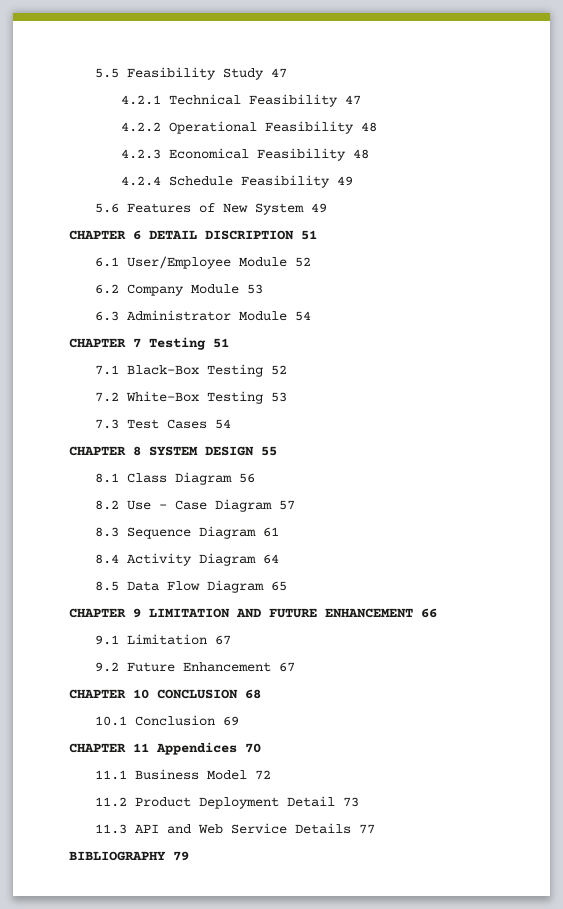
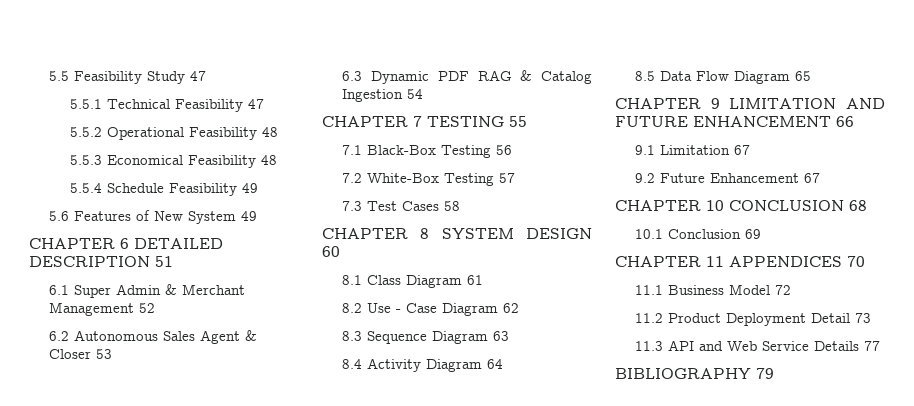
- 4.2.1 Technical Feasibility 47
+ 5.5.1 Technical Feasibility 47
- 4.2.2 Operational Feasibility 48
+ 5.5.2 Operational Feasibility 48
- 4.2.3 Economical Feasibility 48
+ 5.5.3 Economical Feasibility 48
- 4.2.4 Schedule Feasibility 49
+ 5.5.4 Schedule Feasibility 49
- CHAPTER 6 DETAIL DISCRIPTION 51
+ CHAPTER 6 DETAILED DESCRIPTION 51
- 6.1 User/Employee Module 52
- 6.2 Company Module 53
- 6.3 Administrator Module 54
+ 6.1 Super Admin & Merchant Management 52
+ 6.2 Autonomous Sales Agent & Closer 53
+ 6.3 Dynamic PDF RAG & Catalog Ingestion 54
- CHAPTER 7 Testing 51
+ CHAPTER 7 TESTING 55
- 7.1 Black-Box Testing 52
+ 7.1 Black-Box Testing 56
- 7.2 White-Box Testing 53
+ 7.2 White-Box Testing 57
- 7.3 Test Cases 54
+ 7.3 Test Cases 58
- CHAPTER 8 SYSTEM DESIGN 55
+ CHAPTER 8 SYSTEM DESIGN 60
- 8.1 Class Diagram 56
+ 8.1 Class Diagram 61
- 8.2 Use - Case Diagram 57
+ 8.2 Use - Case Diagram 62
- 8.3 Sequence Diagram 61
+ 8.3 Sequence Diagram 63
- CHAPTER 11 Appendices 70
+ CHAPTER 11 APPENDICES 70

